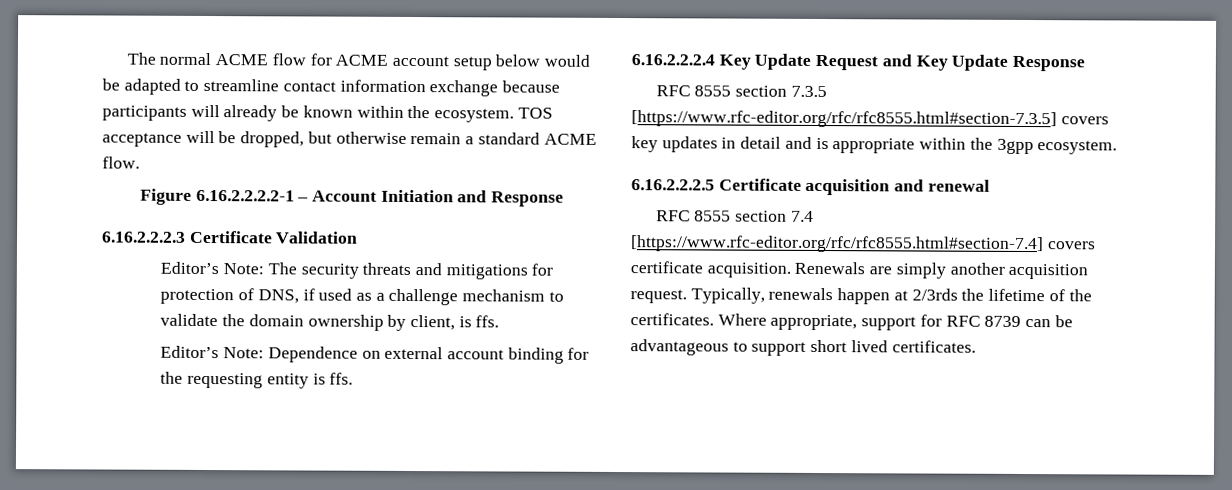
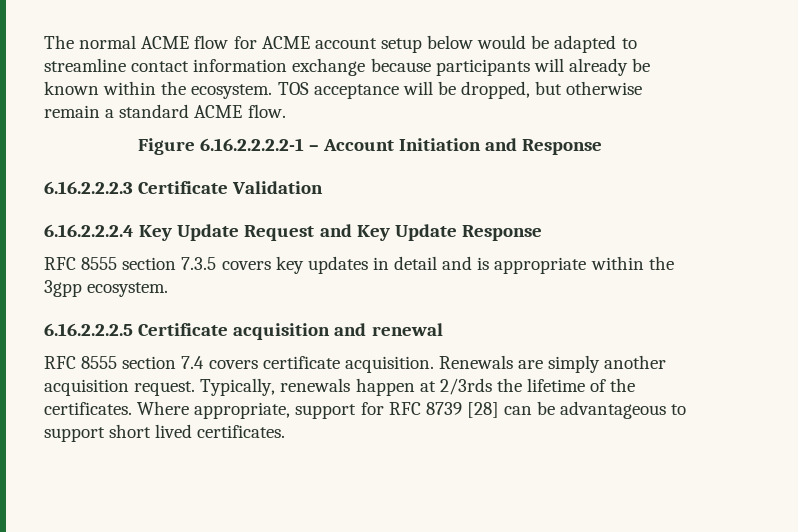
- Editor’s Note: The security threats and mitigations for protection of DNS, if used as a challenge mechanism to validate the domain ownership by client, is ffs.
- Editor’s Note: Dependence on external account binding for the requesting entity is ffs.
- RFC 8555 section 7.3.5 [https://www.rfc-editor.org/rfc/rfc8555.html#section-7.3.5] covers key updates in detail and is appropriate within the 3gpp ecosystem.
+ RFC 8555 section 7.3.5 covers key updates in detail and is appropriate within the 3gpp ecosystem.
- RFC 8555 section 7.4 [https://www.rfc-editor.org/rfc/rfc8555.html#section-7.4] covers certificate acquisition.
+ RFC 8555 section 7.4 covers certificate acquisition.
- Where appropriate, support for RFC 8739 can be advantageous to support short lived certificates.
+ Where appropriate, support for RFC 8739 [28] can be advantageous to support short lived certificates.

